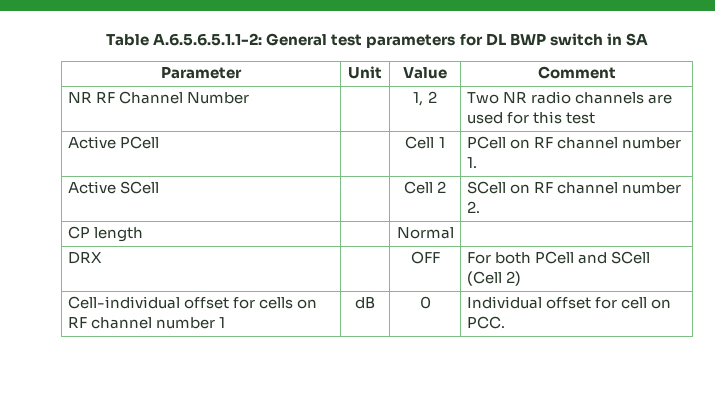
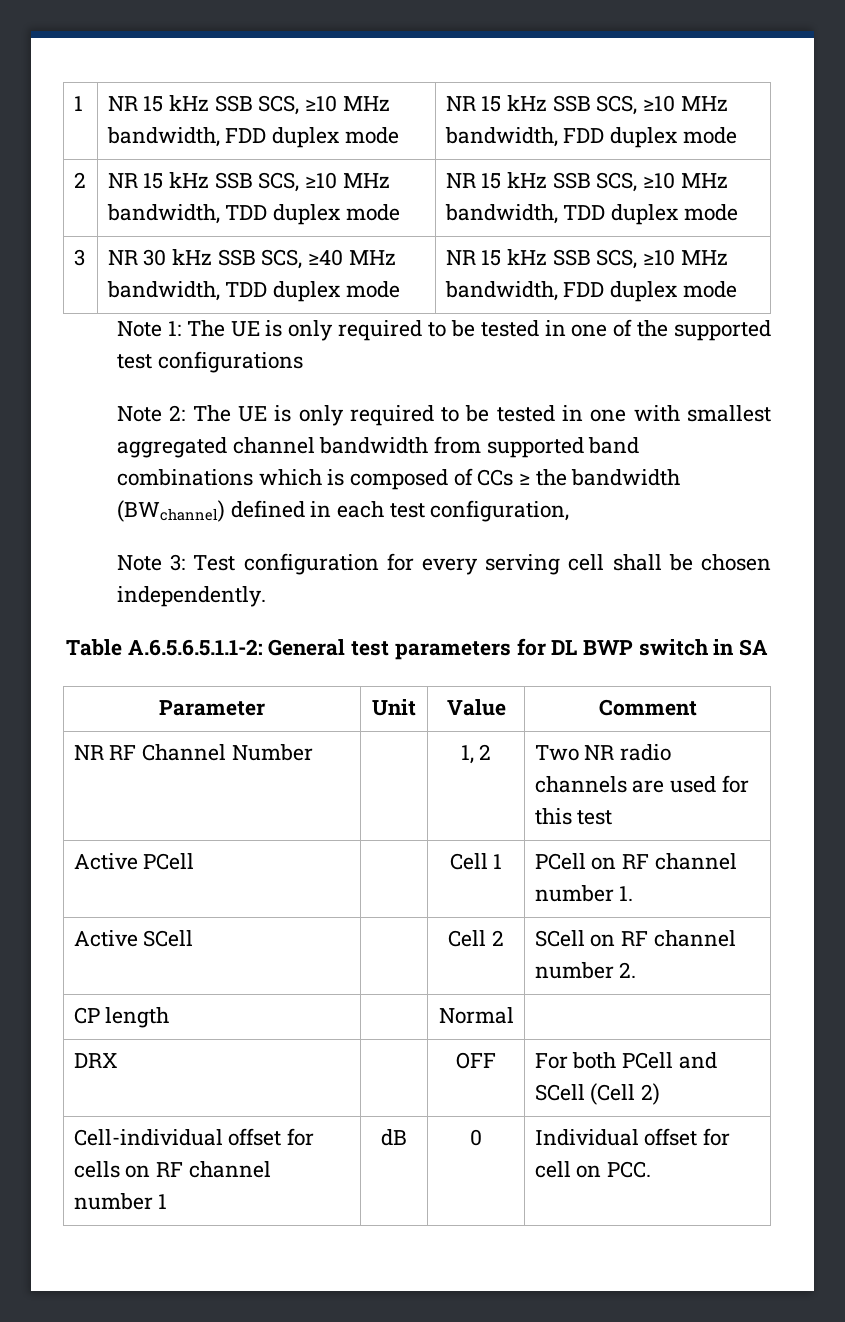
+ 1 | NR 15 kHz SSB SCS, ≥10 MHz bandwidth, FDD duplex mode | NR 15 kHz SSB SCS, ≥10 MHz bandwidth, FDD duplex mode
+ 2 | NR 15 kHz SSB SCS, ≥10 MHz bandwidth, TDD duplex mode | NR 15 kHz SSB SCS, ≥10 MHz bandwidth, TDD duplex mode
+ 3 | NR 30 kHz SSB SCS, ≥40 MHz bandwidth, TDD duplex mode | NR 15 kHz SSB SCS, ≥10 MHz bandwidth, FDD duplex mode
+ Note 1: The UE is only required to be tested in one of the supported test configurations
+ Note 2: The UE is only required to be tested in one with smallest aggregated channel bandwidth from supported band combinations which is composed of CCs ≥ the bandwidth (BWchannel) defined in each test configuration,
+ Note 3: Test configuration for every serving cell shall be chosen independently.

